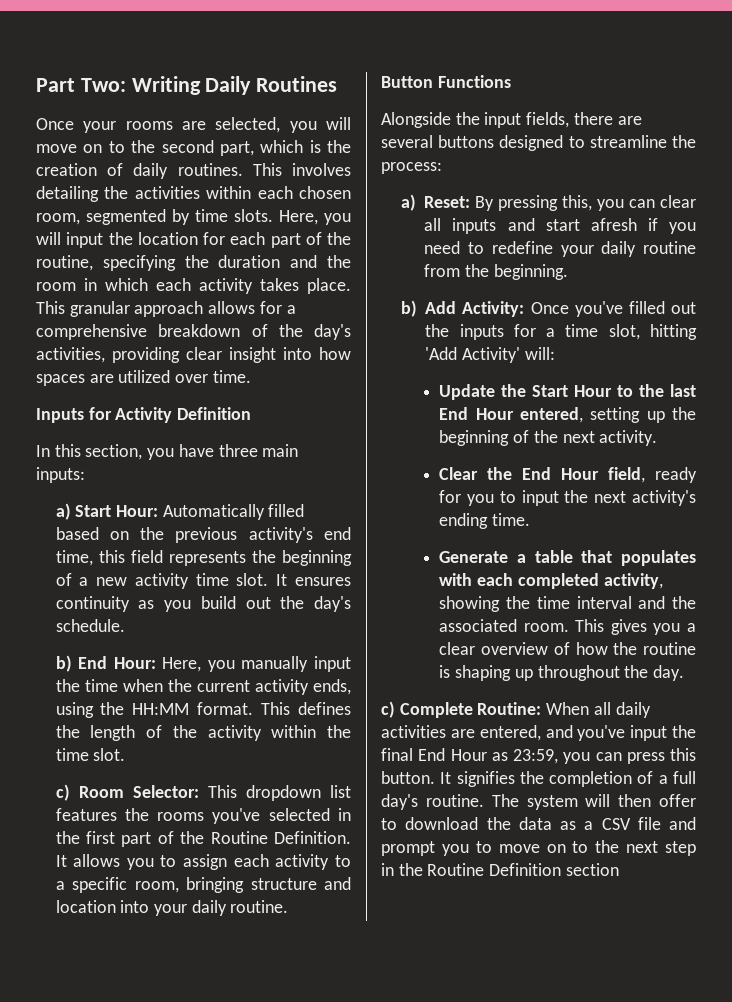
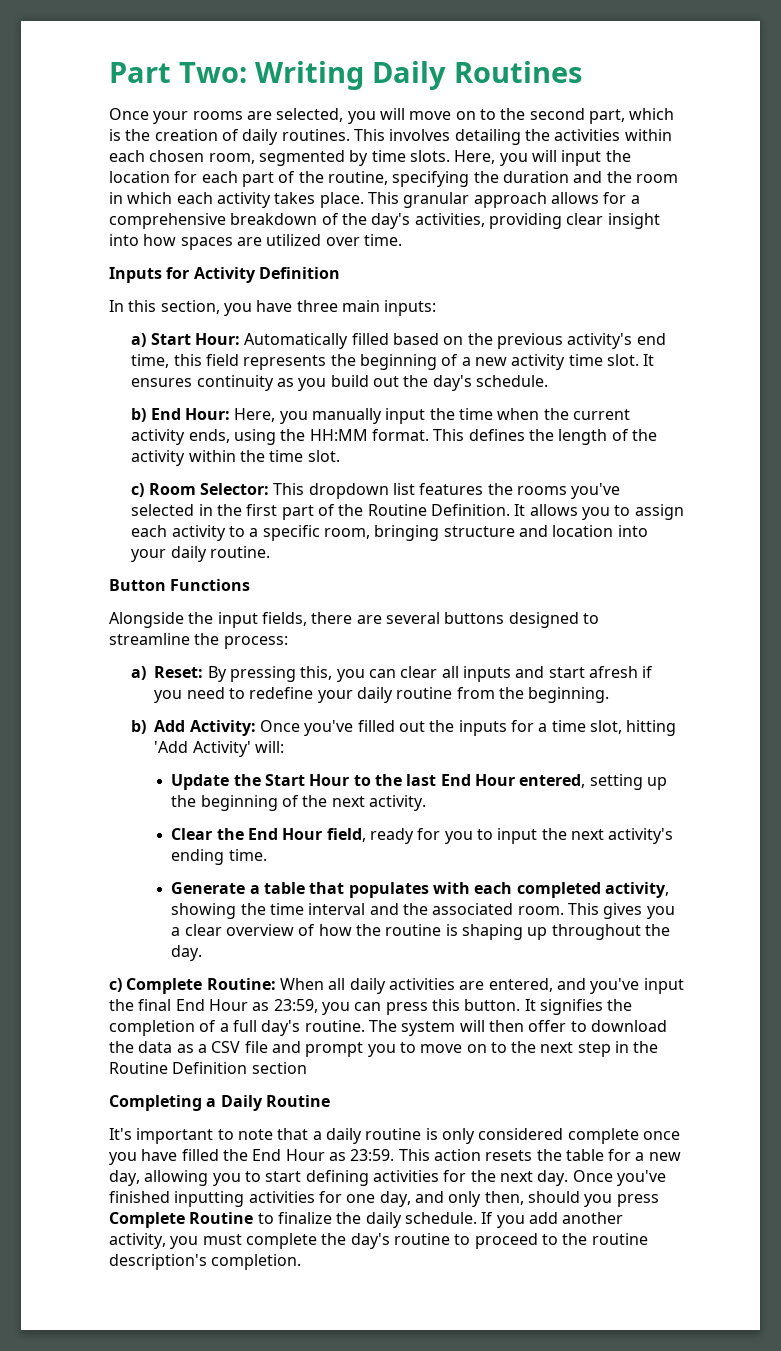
+ Completing a Daily Routine
+ It's important to note that a daily routine is only considered complete once you have filled the End Hour as 23:59. This action resets the table for a new day, allowing you to start defining activities for the next day. Once you've finished inputting activities for one day, and only then, should you press Complete Routine to finalize the daily schedule. If you add another activity, you must complete the day's routine to proceed to the routine description's completion.

